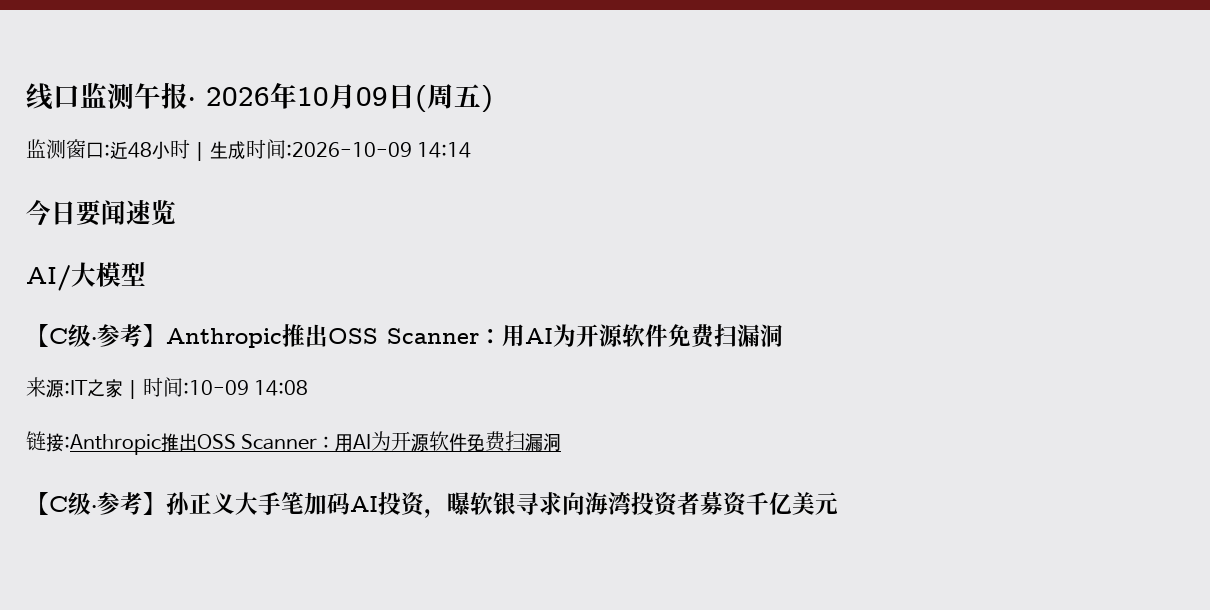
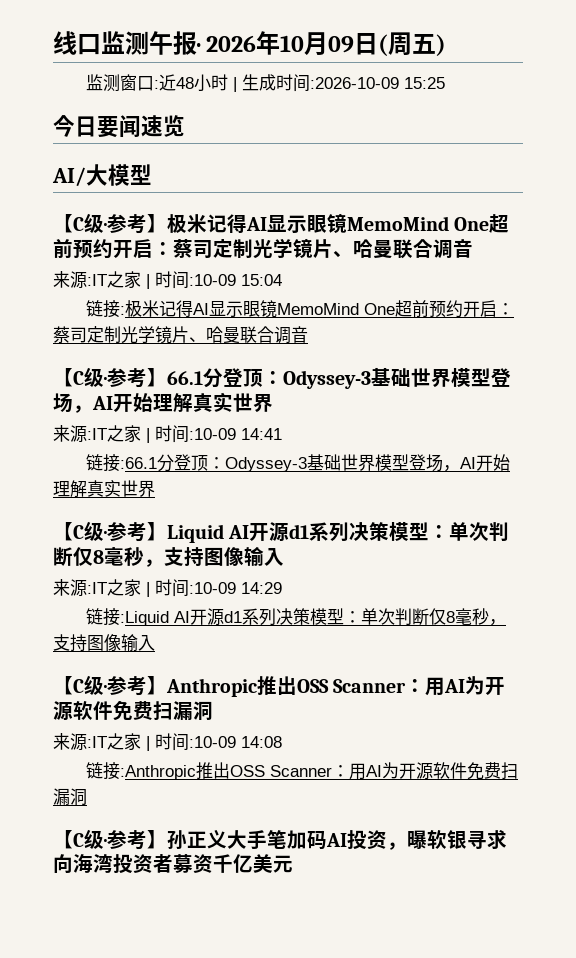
- 监测窗口:近48小时 | 生成时间:2026-10-09 14:14
+ 监测窗口:近48小时 | 生成时间:2026-10-09 15:25
+ 【C级·参考】极米记得AI显示眼镜MemoMind One超前预约开启：蔡司定制光学镜片、哈曼联合调音
+ 来源:IT之家 | 时间:10-09 15:04
+ 链接:极米记得AI显示眼镜MemoMind One超前预约开启：蔡司定制光学镜片、哈曼联合调音
+ 【C级·参考】66.1分登顶：Odyssey-3基础世界模型登场，AI开始理解真实世界
+ 来源:IT之家 | 时间:10-09 14:41
+ 链接:66.1分登顶：Odyssey-3基础世界模型登场，AI开始理解真实世界
+ 【C级·参考】Liquid AI开源d1系列决策模型：单次判断仅8毫秒，支持图像输入
+ 来源:IT之家 | 时间:10-09 14:29
+ 链接:Liquid AI开源d1系列决策模型：单次判断仅8毫秒，支持图像输入

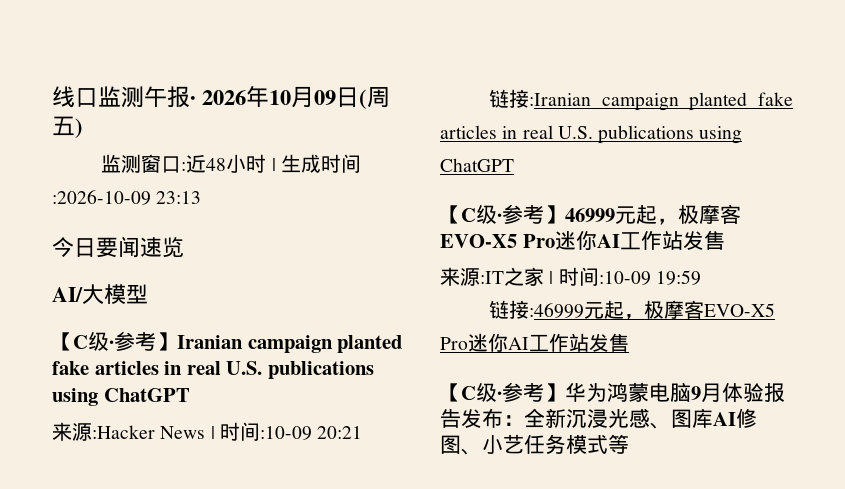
- 监测窗口:近48小时 | 生成时间:2026-10-09 15:25
+ 监测窗口:近48小时 | 生成时间:2026-10-09 23:13
- 【C级·参考】极米记得AI显示眼镜MemoMind One超前预约开启：蔡司定制光学镜片、哈曼联合调音
- 来源:IT之家 | 时间:10-09 15:04
- 链接:极米记得AI显示眼镜MemoMind One超前预约开启：蔡司定制光学镜片、哈曼联合调音
- 【C级·参考】66.1分登顶：Odyssey-3基础世界模型登场，AI开始理解真实世界
- 来源:IT之家 | 时间:10-09 14:41
- 链接:66.1分登顶：Odyssey-3基础世界模型登场，AI开始理解真实世界
- 【C级·参考】Liquid AI开源d1系列决策模型：单次判断仅8毫秒，支持图像输入
- 来源:IT之家 | 时间:10-09 14:29
- 链接:Liquid AI开源d1系列决策模型：单次判断仅8毫秒，支持图像输入
- 【C级·参考】Anthropic推出OSS Scanner：用AI为开源软件免费扫漏洞
- 来源:IT之家 | 时间:10-09 14:08
- 链接:Anthropic推出OSS Scanner：用AI为开源软件免费扫漏洞
- 【C级·参考】孙正义大手笔加码AI投资，曝软银寻求向海湾投资者募资千亿美元
+ 【C级·参考】Iranian campaign planted fake articles in real U.S. publications using ChatGPT
+ 来源:Hacker News | 时间:10-09 20:21
+ 链接:Iranian campaign planted fake articles in real U.S. publications using ChatGPT
+ 【C级·参考】46999元起，极摩客EVO-X5 Pro迷你AI工作站发售
+ 来源:IT之家 | 时间:10-09 19:59
+ 链接:46999元起，极摩客EVO-X5 Pro迷你AI工作站发售
+ 【C级·参考】华为鸿蒙电脑9月体验报告发布：全新沉浸光感、图库AI修图、小艺任务模式等

